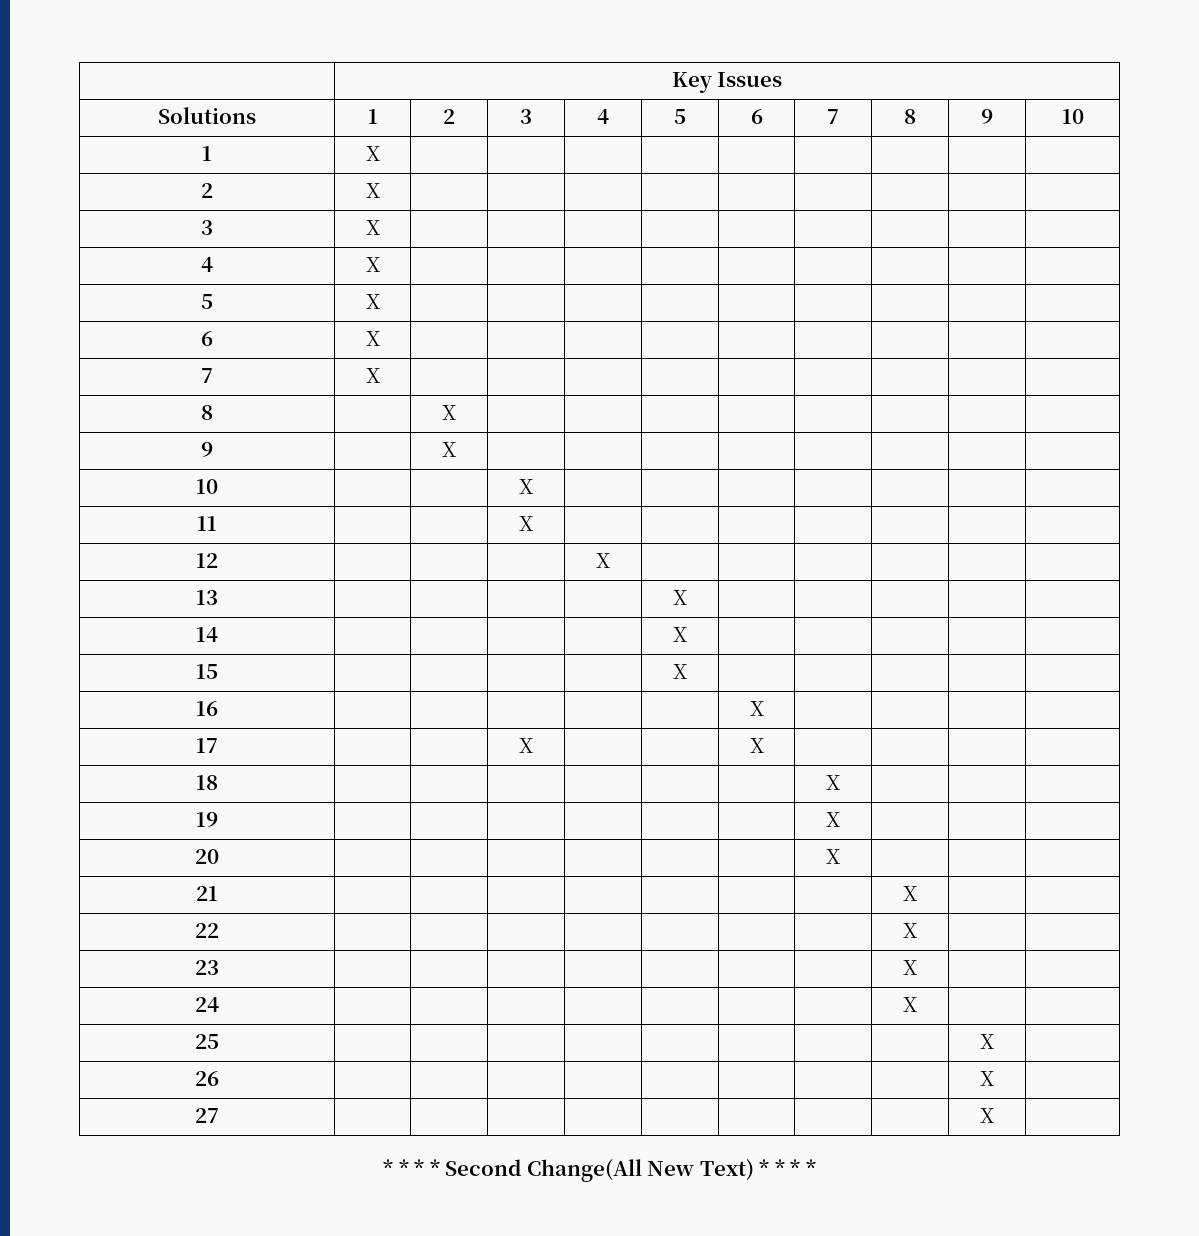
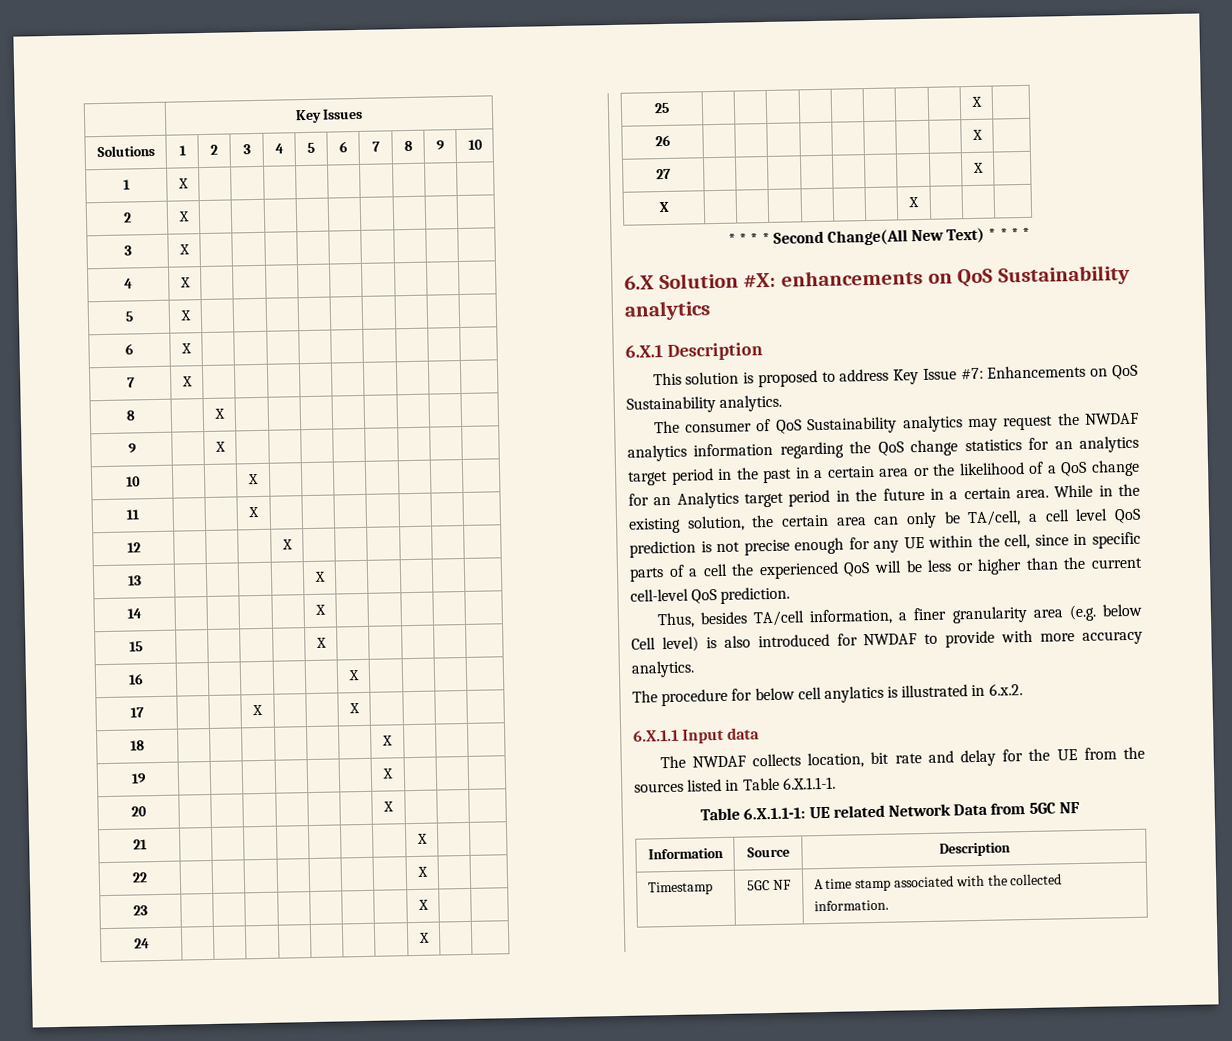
+ X | | | | | | | X | | |
+ 6.X Solution #X: enhancements on QoS Sustainability analytics
+ 6.X.1 Description
+ This solution is proposed to address Key Issue #7: Enhancements on QoS Sustainability analytics.
+ The consumer of QoS Sustainability analytics may request the NWDAF analytics information regarding the QoS change statistics for an analytics target period in the past in a certain area or the likelihood of a QoS change for an Analytics target period in the future in a certain area. While in the existing solution, the certain area can only be TA/cell, a cell level QoS prediction is not precise enough for any UE within the cell, since in specific parts of a cell the experienced QoS will be less or higher than the current cell-level QoS prediction.
+ Thus, besides TA/cell information, a finer granularity area (e.g. below Cell level) is also introduced for NWDAF to provide with more accuracy analytics.
+ The procedure for below cell anylatics is illustrated in 6.x.2.
+ 6.X.1.1 Input data
+ The NWDAF collects location, bit rate and delay for the UE from the sources listed in Table 6.X.1.1-1.
+ Table 6.X.1.1-1: UE related Network Data from 5GC NF
+ Information | Source | Description
+ Timestamp | 5GC NF | A time stamp associated with the collected information.

